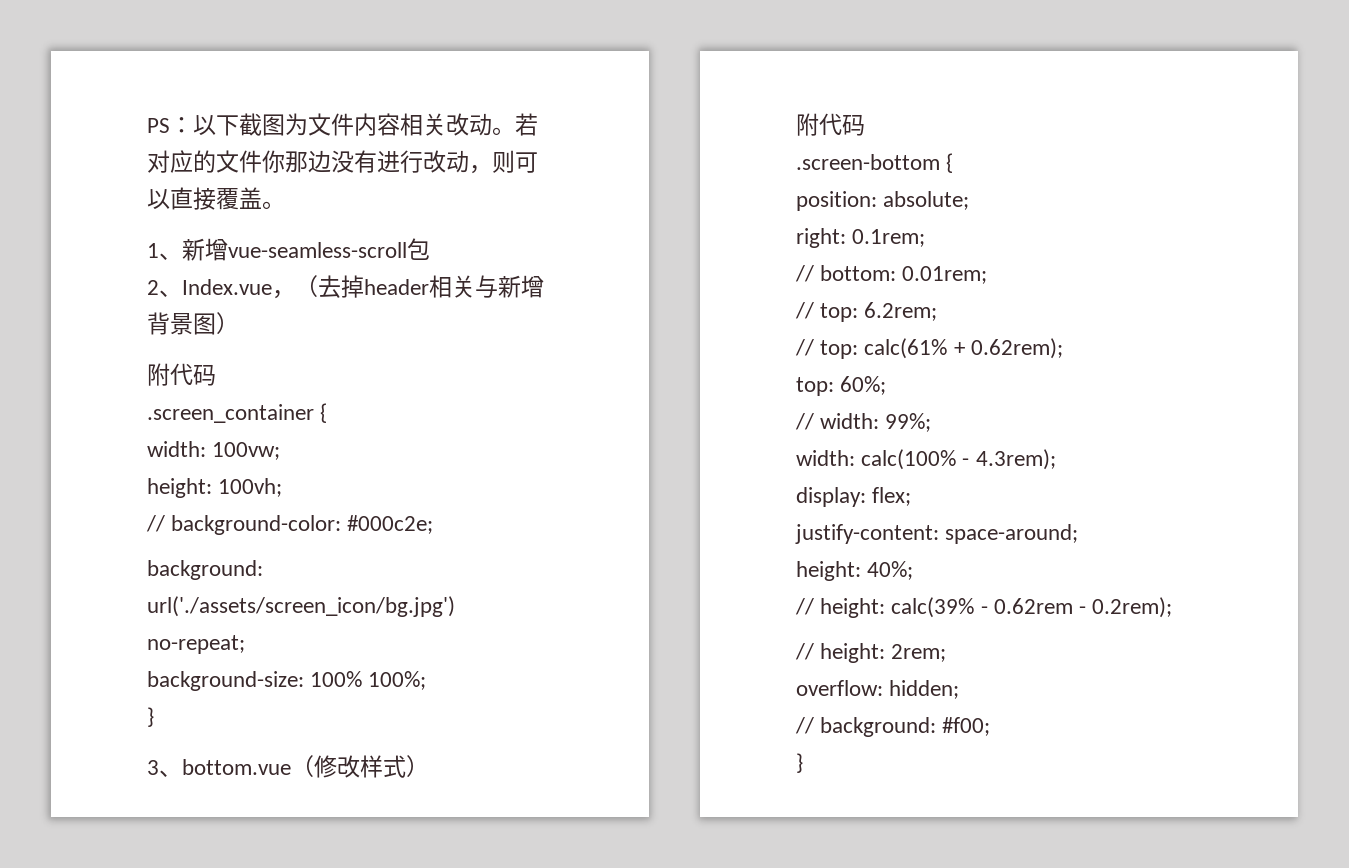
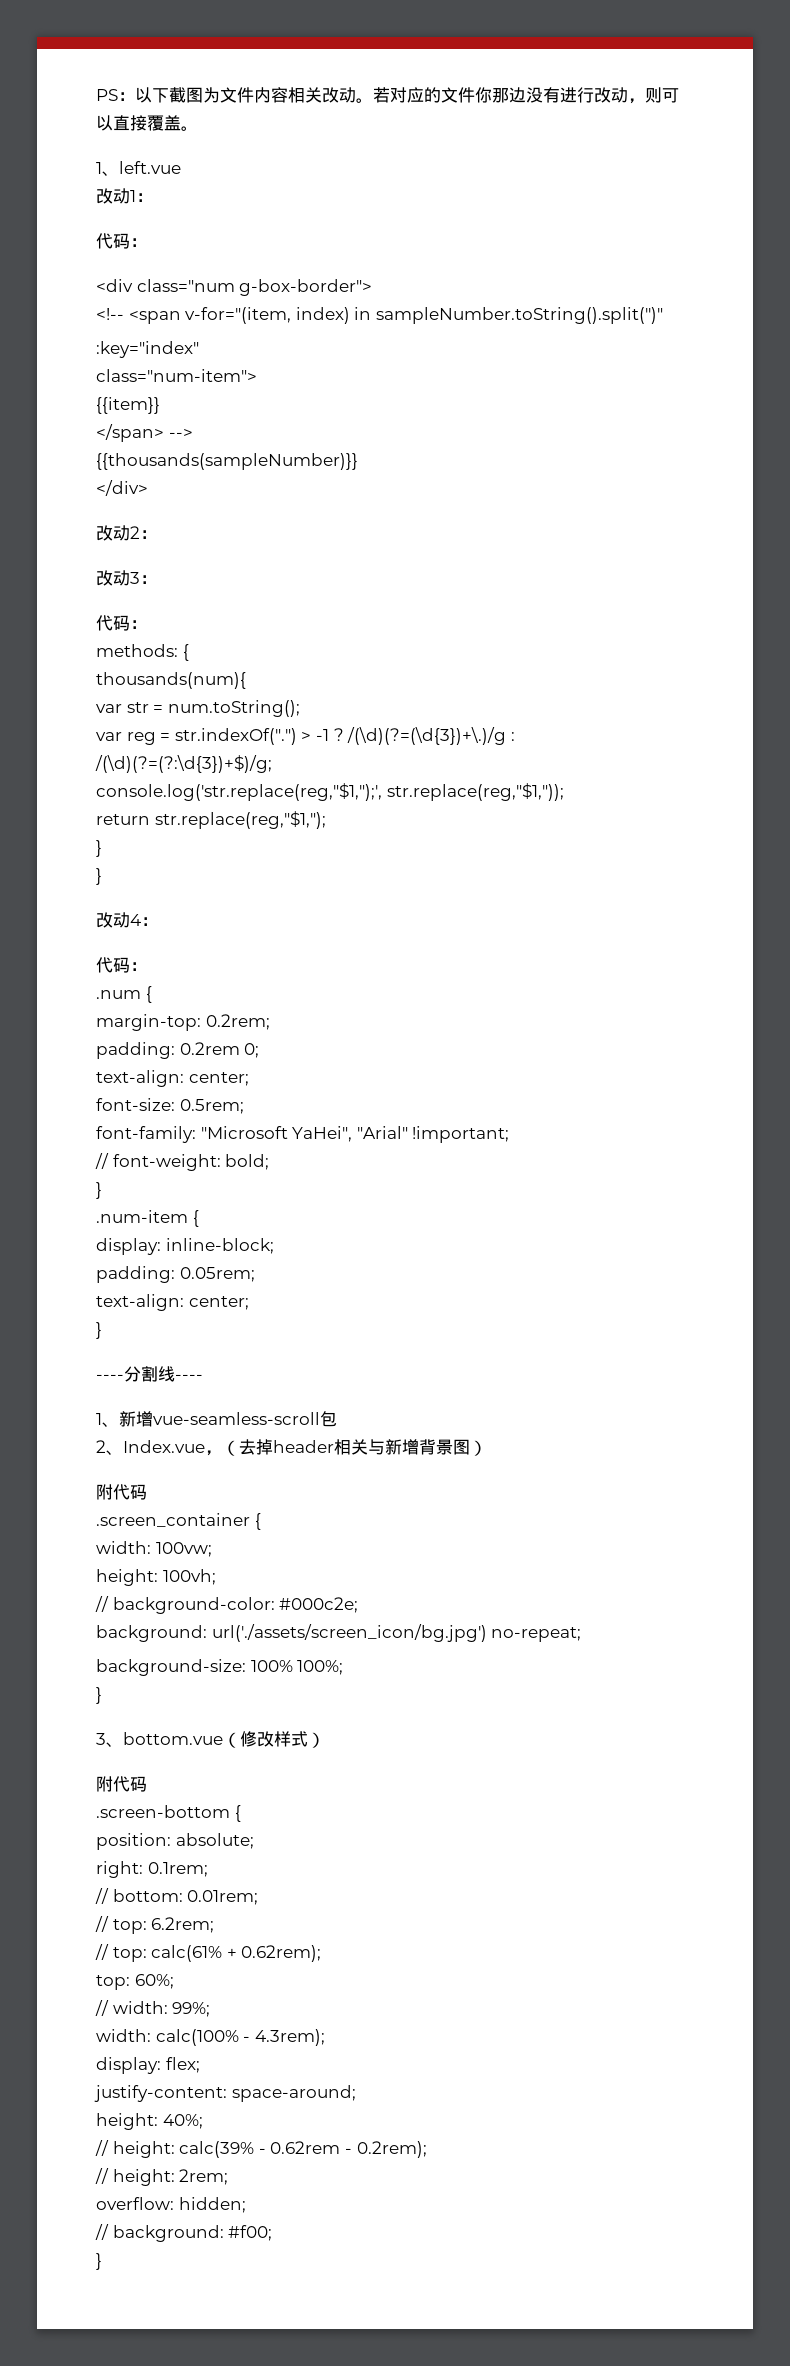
+ 1、left.vue
+ 改动1：
+ 代码：
+ <div class="num g-box-border">
+ <!-- <span v-for="(item, index) in sampleNumber.toString().split('')"
+ :key="index"
+ class="num-item">
+ {{item}}
+ </span> -->
+ {{thousands(sampleNumber)}}
+ </div>
+ 改动2：
+ 改动3：
+ 代码：
+ methods: {
+ thousands(num){
+ var str = num.toString();
+ var reg = str.indexOf(".") > -1 ? /(\d)(?=(\d{3})+\.)/g : /(\d)(?=(?:\d{3})+$)/g;
+ console.log('str.replace(reg,"$1,");', str.replace(reg,"$1,"));
+ return str.replace(reg,"$1,");
+ }
+ }
+ 改动4：
+ 代码：
+ .num {
+ margin-top: 0.2rem;
+ padding: 0.2rem 0;
+ text-align: center;
+ font-size: 0.5rem;
+ font-family: "Microsoft YaHei", "Arial" !important;
+ // font-weight: bold;
+ }
+ .num-item {
+ display: inline-block;
+ padding: 0.05rem;
+ text-align: center;
+ }
+ ----分割线----

